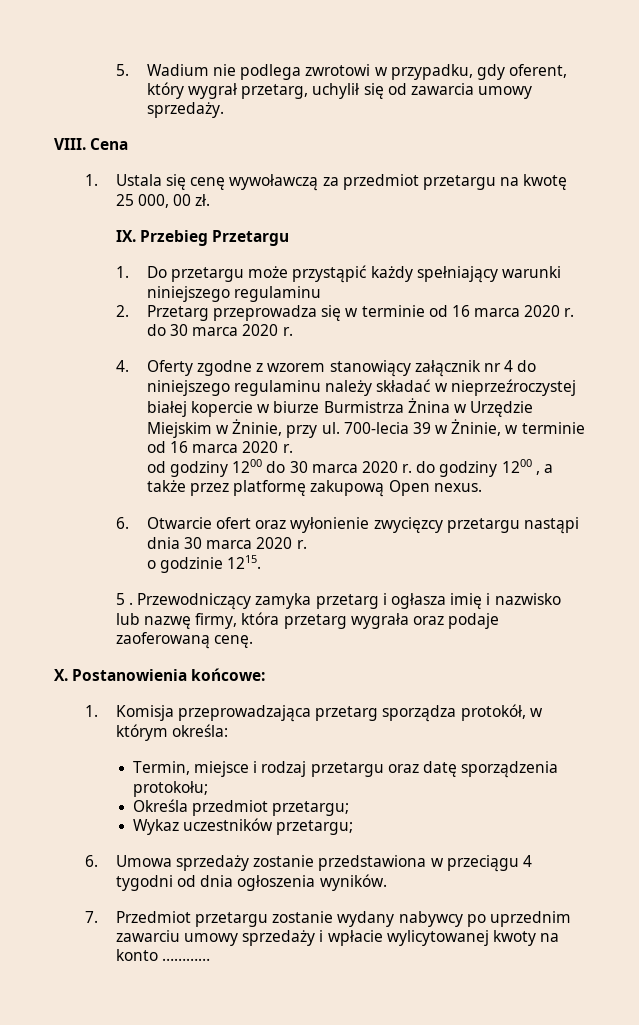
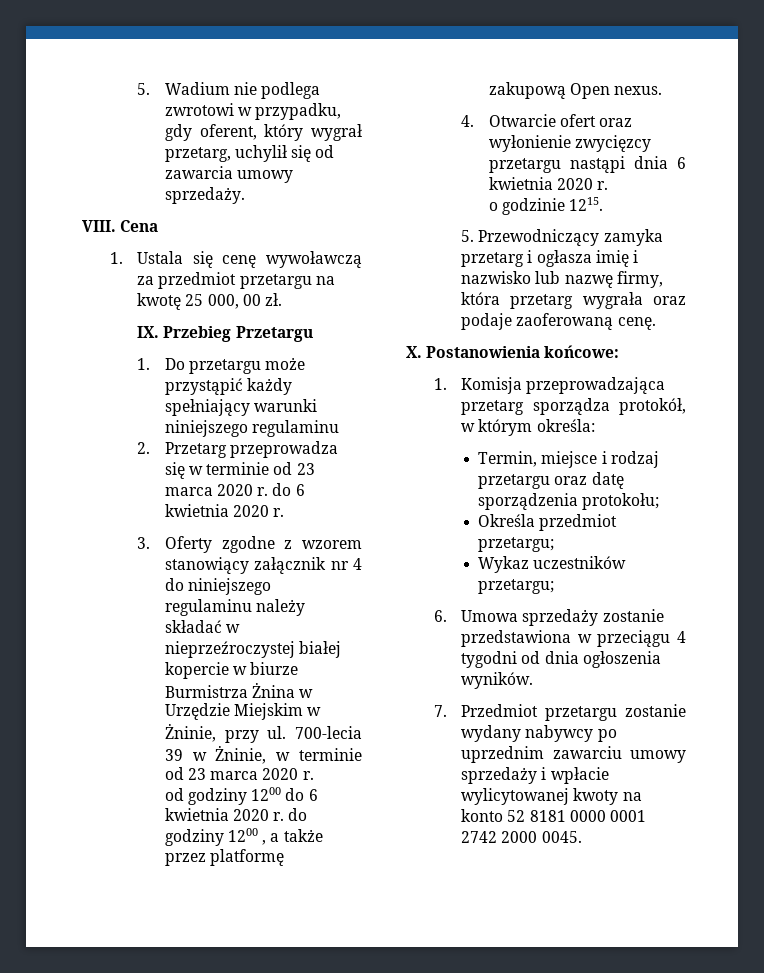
- 2. Przetarg przeprowadza się w terminie od 16 marca 2020 r. do 30 marca 2020 r.
- 4. Oferty zgodne z wzorem stanowiący załącznik nr 4 do niniejszego regulaminu należy składać w nieprzeźroczystej białej kopercie w biurze Burmistrza Żnina w Urzędzie Miejskim w Żninie, przy ul.
+ 2. Przetarg przeprowadza się w terminie od 23 marca 2020 r. do 6 kwietnia 2020 r.
+ 3. Oferty zgodne z wzorem stanowiący załącznik nr 4 do niniejszego regulaminu należy składać w nieprzeźroczystej białej kopercie w biurze Burmistrza Żnina w Urzędzie Miejskim w Żninie, przy ul.
- 700-lecia 39 w Żninie, w terminie od 16 marca 2020 r.
+ 700-lecia 39 w Żninie, w terminie od 23 marca 2020 r.
- od godziny 1200 do 30 marca 2020 r. do godziny 1200 , a także przez platformę zakupową Open nexus.
+ od godziny 1200 do 6 kwietnia 2020 r. do godziny 1200 , a także przez platformę zakupową Open nexus.
- 6. Otwarcie ofert oraz wyłonienie zwycięzcy przetargu nastąpi dnia 30 marca 2020 r.
+ 4. Otwarcie ofert oraz wyłonienie zwycięzcy przetargu nastąpi dnia 6 kwietnia 2020 r.
- 5 . Przewodniczący zamyka przetarg i ogłasza imię i nazwisko lub nazwę firmy, która przetarg wygrała oraz podaje zaoferowaną cenę.
+ 5. Przewodniczący zamyka przetarg i ogłasza imię i nazwisko lub nazwę firmy, która przetarg wygrała oraz podaje zaoferowaną cenę.
- 7. Przedmiot przetargu zostanie wydany nabywcy po uprzednim zawarciu umowy sprzedaży i wpłacie wylicytowanej kwoty na konto …………
+ 7. Przedmiot przetargu zostanie wydany nabywcy po uprzednim zawarciu umowy sprzedaży i wpłacie wylicytowanej kwoty na konto 52 8181 0000 0001 2742 2000 0045.

